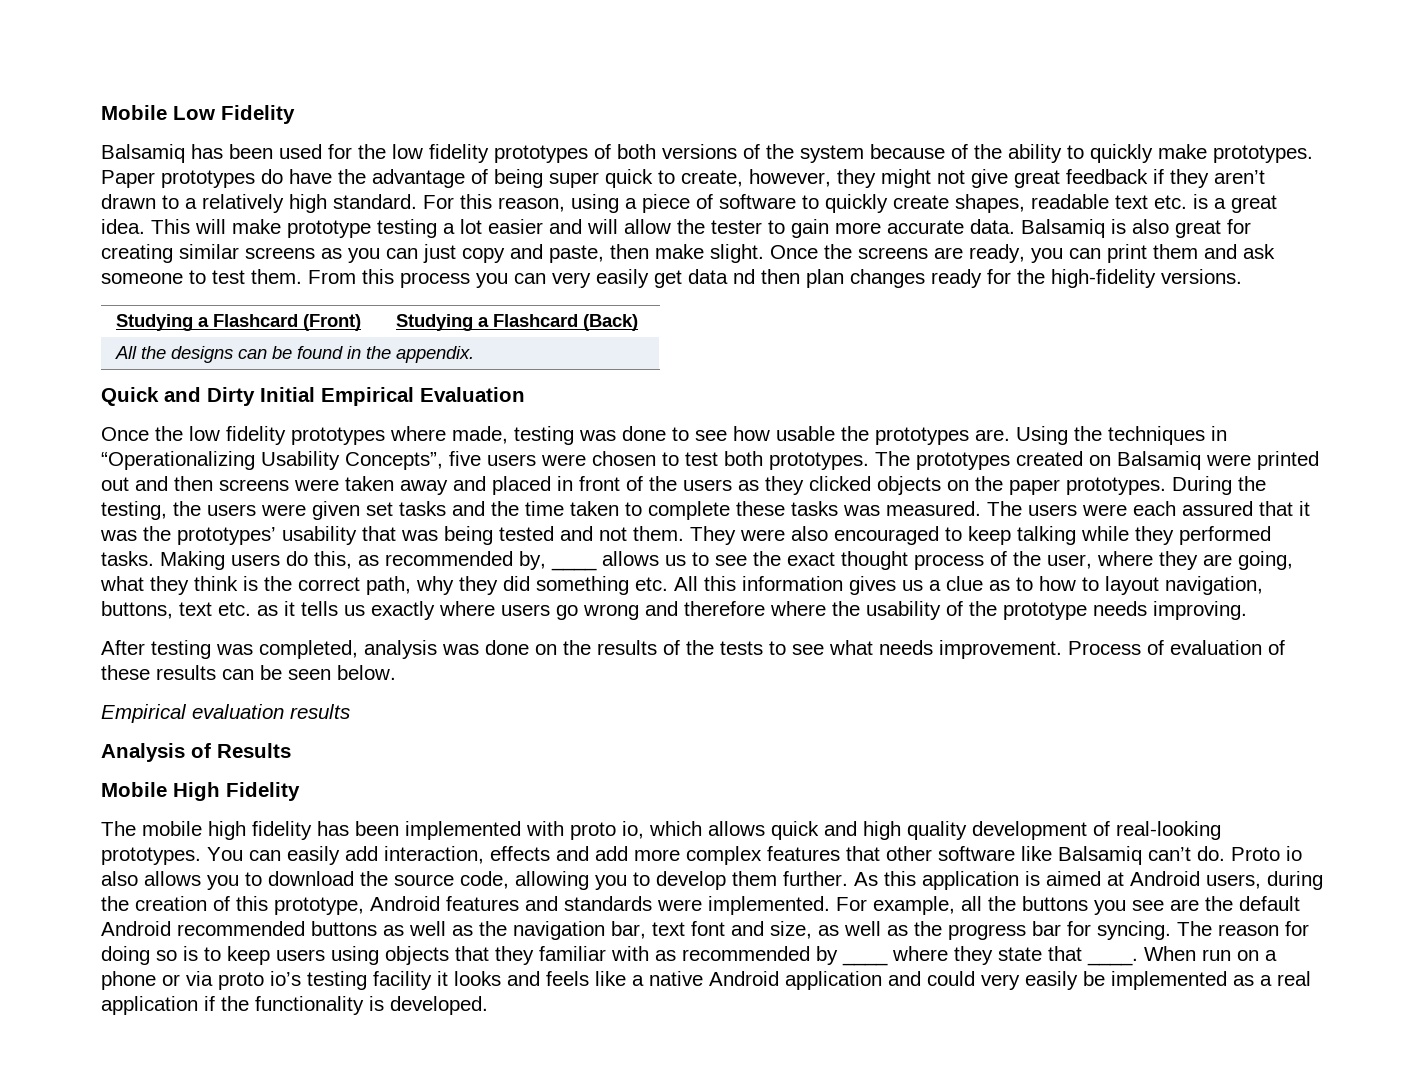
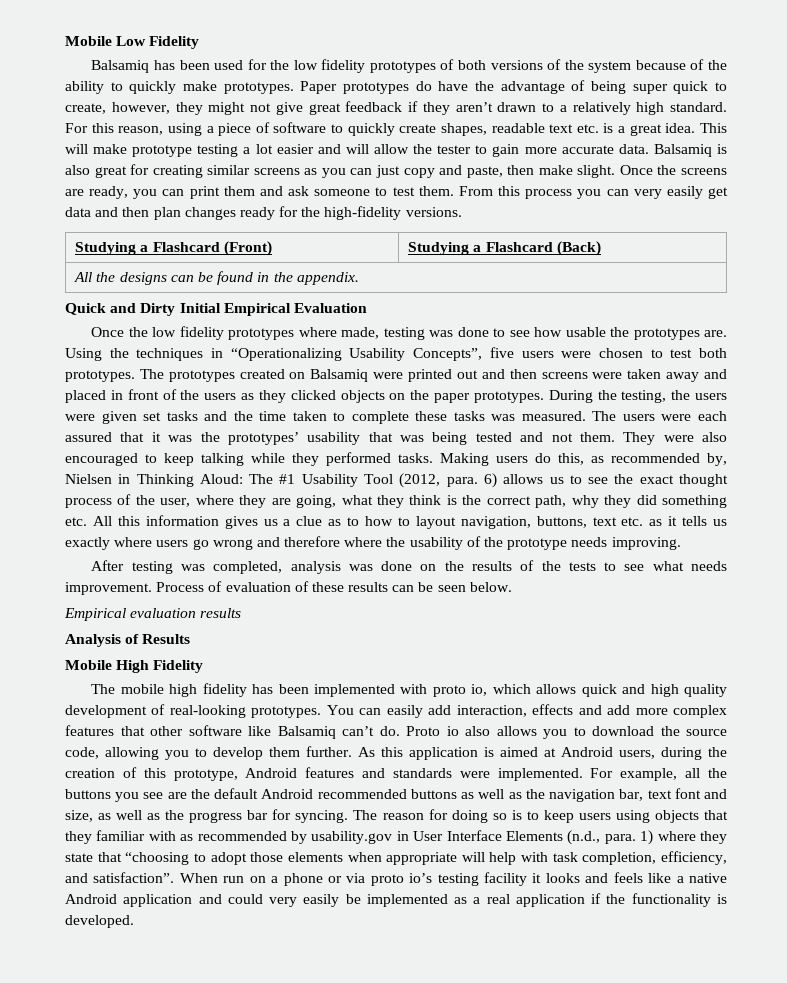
- From this process you can very easily get data nd then plan changes ready for the high-fidelity versions.
+ From this process you can very easily get data and then plan changes ready for the high-fidelity versions.
- Making users do this, as recommended by, ____ allows us to see the exact thought process of the user, where they are going, what they think is the correct path, why they did something etc. All this information gives us a clue as to how to layout navigation, buttons, text etc. as it tells us exactly where users go wrong and therefore where the usability of the prototype needs improving.
+ Making users do this, as recommended by, Nielsen in Thinking Aloud: The #1 Usability Tool (2012, para. 6) allows us to see the exact thought process of the user, where they are going, what they think is the correct path, why they did something etc. All this information gives us a clue as to how to layout navigation, buttons, text etc. as it tells us exactly where users go wrong and therefore where the usability of the prototype needs improving.
- The reason for doing so is to keep users using objects that they familiar with as recommended by ____ where they state that ____.
+ The reason for doing so is to keep users using objects that they familiar with as recommended by usability.gov in User Interface Elements (n.d., para. 1) where they state that “choosing to adopt those elements when appropriate will help with task completion, efficiency, and satisfaction”.

